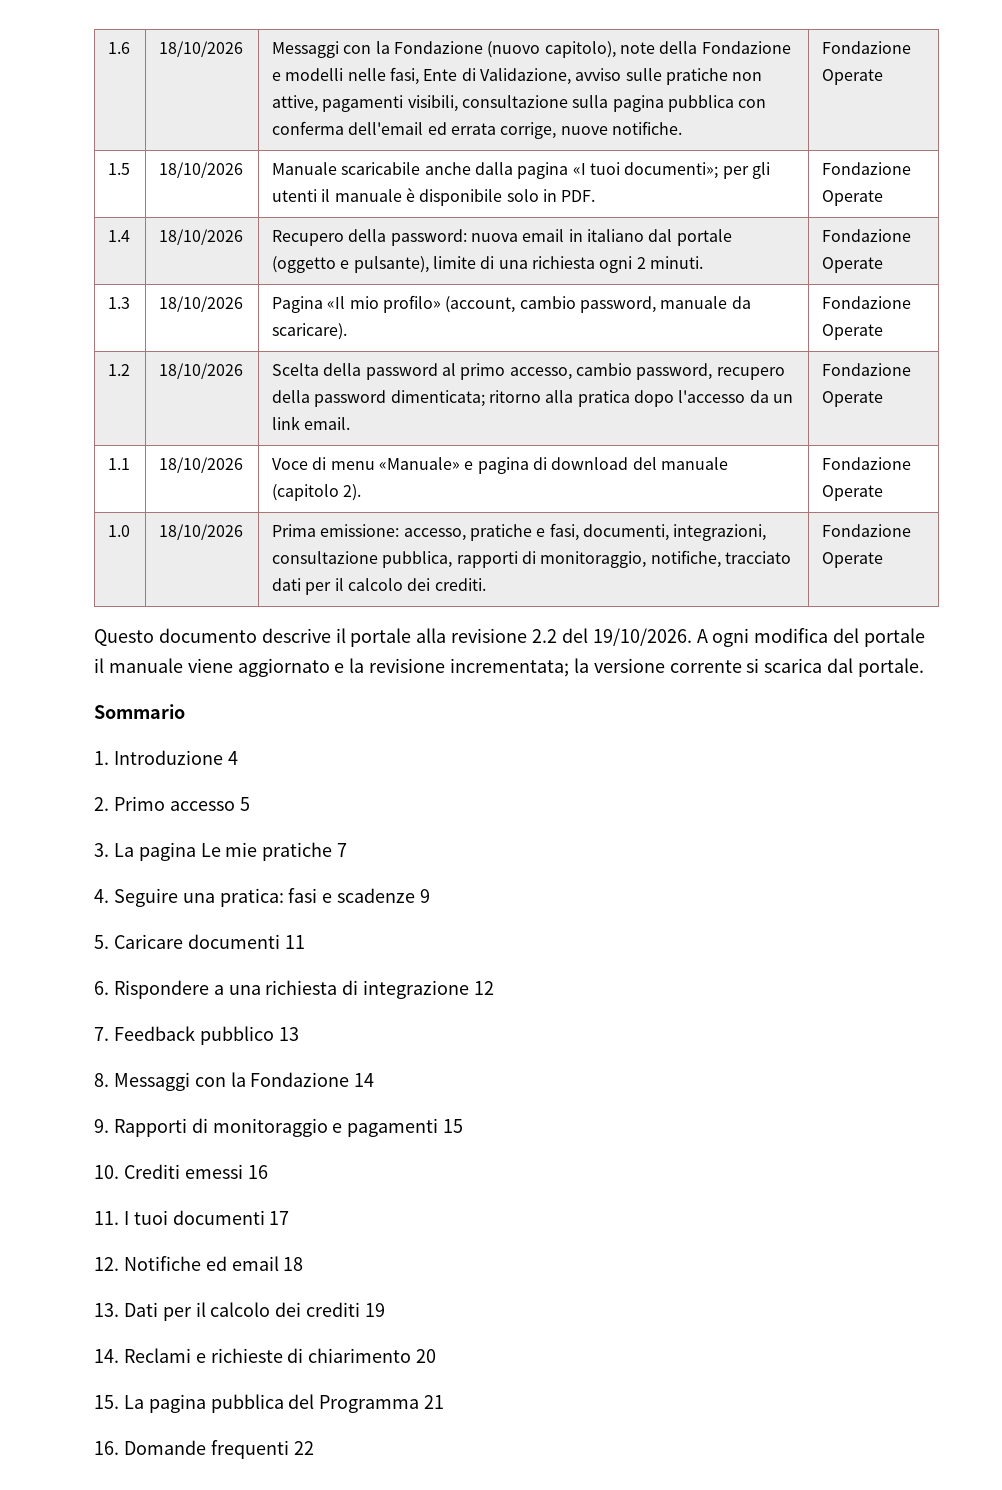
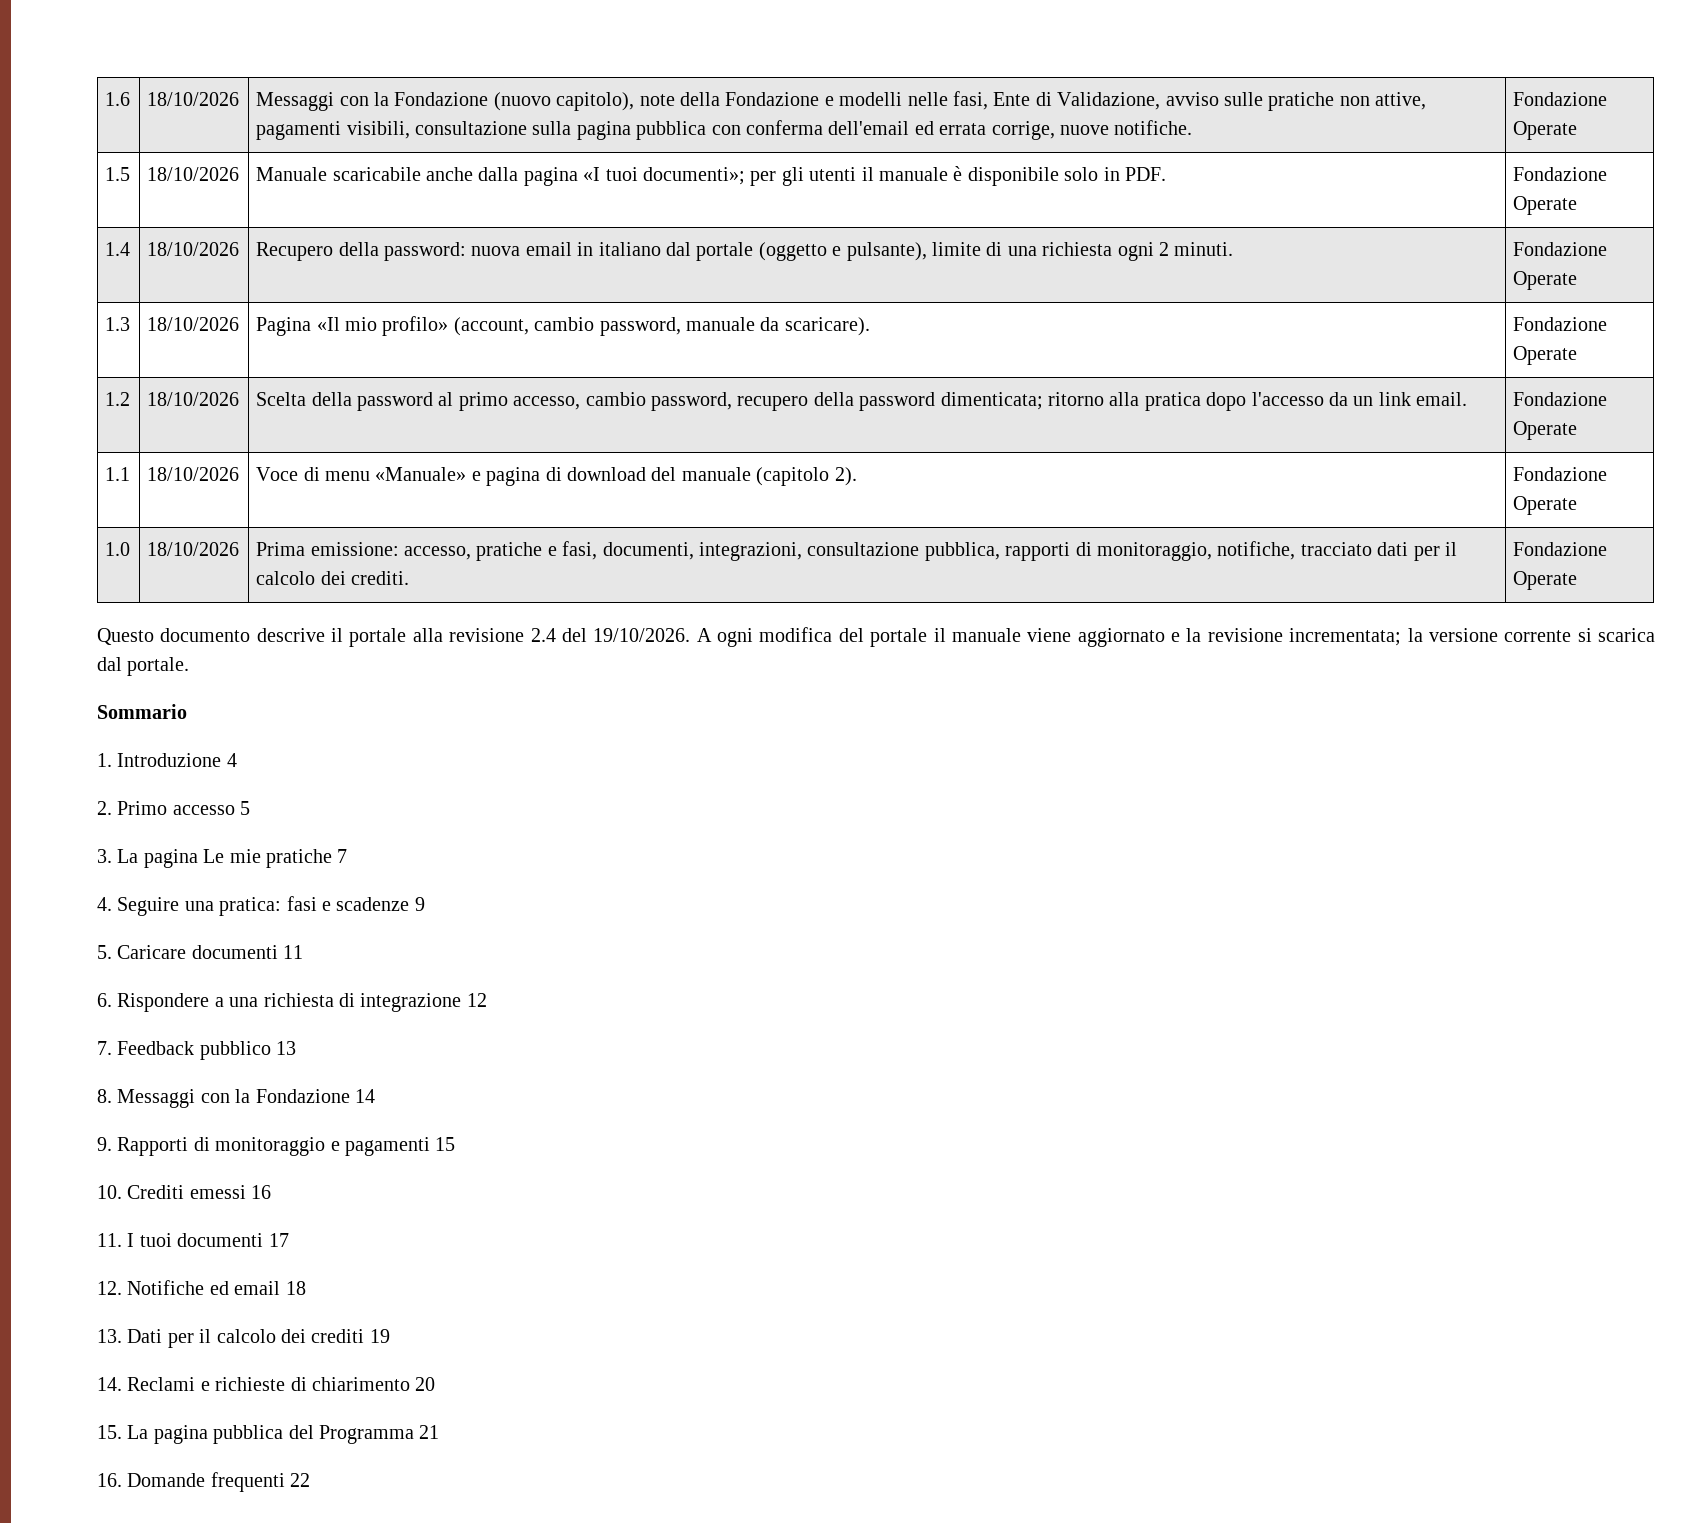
- Questo documento descrive il portale alla revisione 2.2 del 19/10/2026.
+ Questo documento descrive il portale alla revisione 2.4 del 19/10/2026.

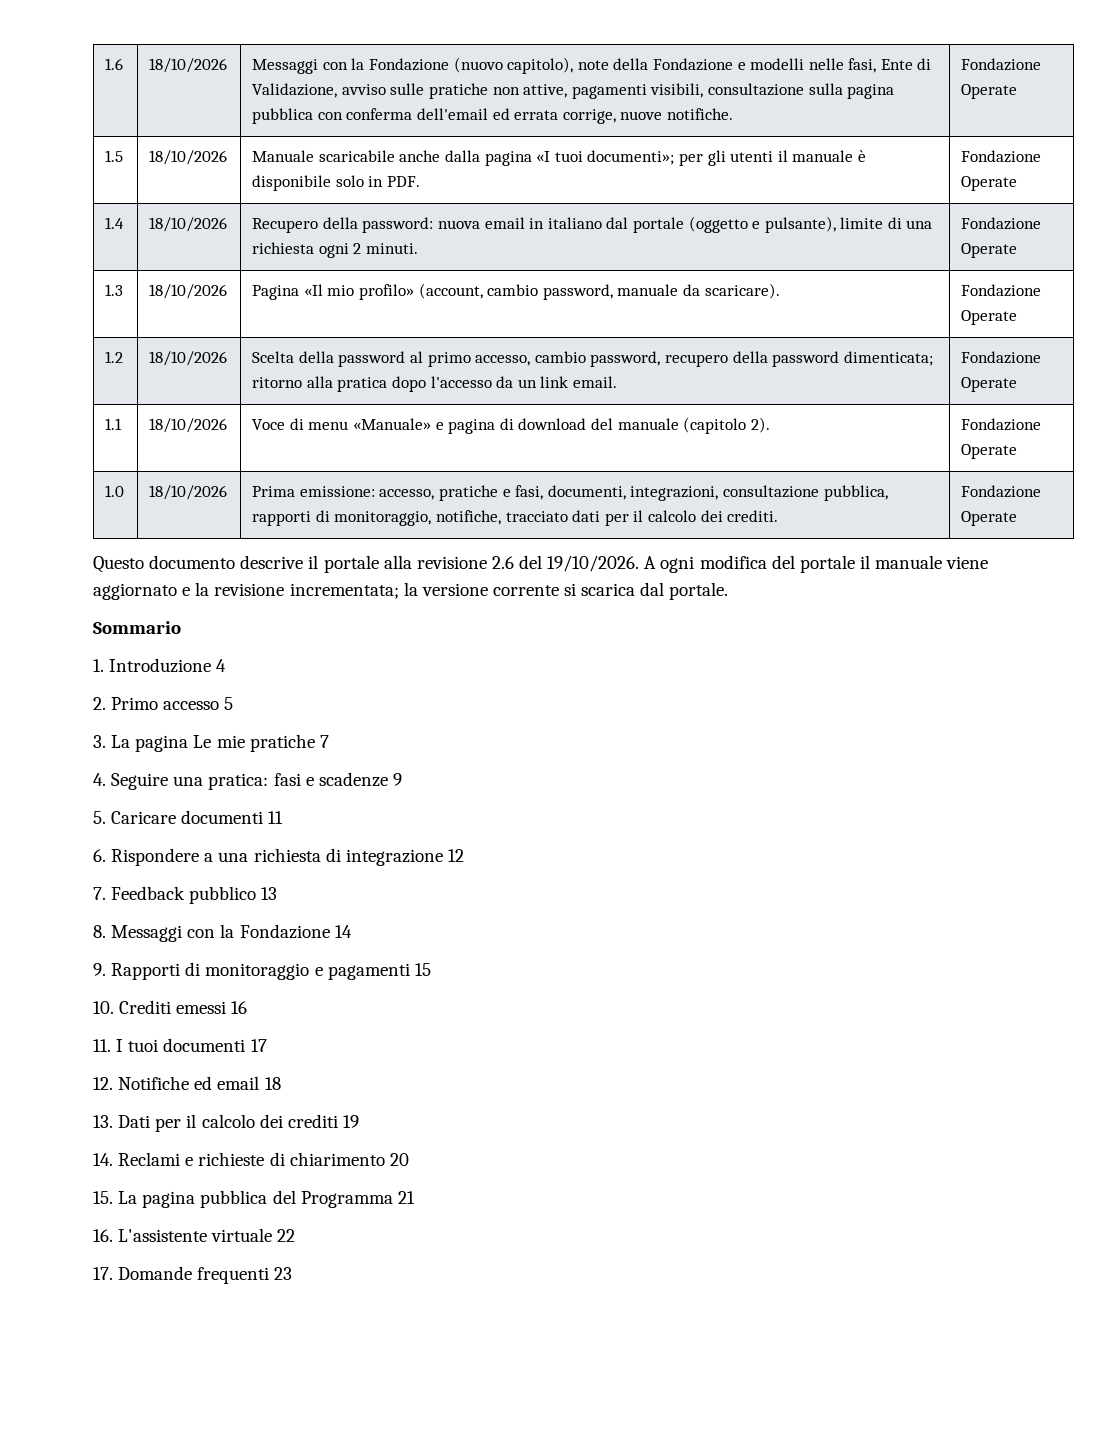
- Questo documento descrive il portale alla revisione 2.4 del 19/10/2026.
+ Questo documento descrive il portale alla revisione 2.6 del 19/10/2026.
- 16. Domande frequenti 22
+ 16. L'assistente virtuale 22
+ 17. Domande frequenti 23

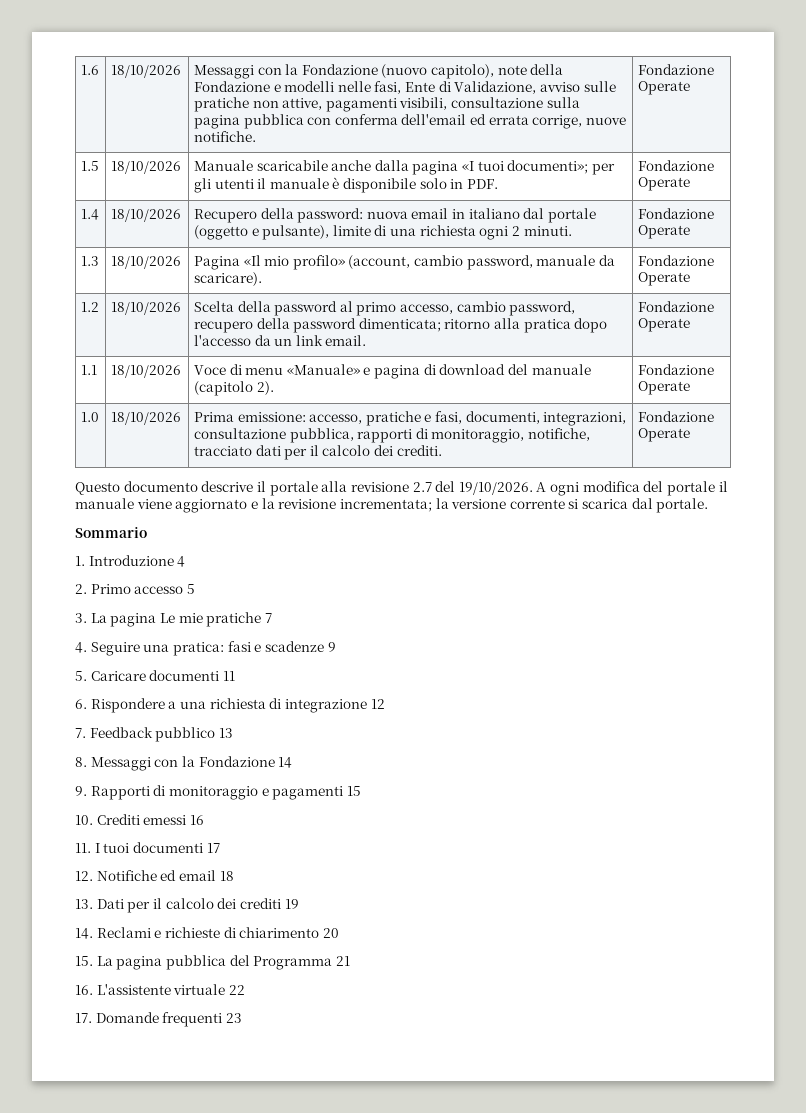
- Questo documento descrive il portale alla revisione 2.6 del 19/10/2026.
+ Questo documento descrive il portale alla revisione 2.7 del 19/10/2026.

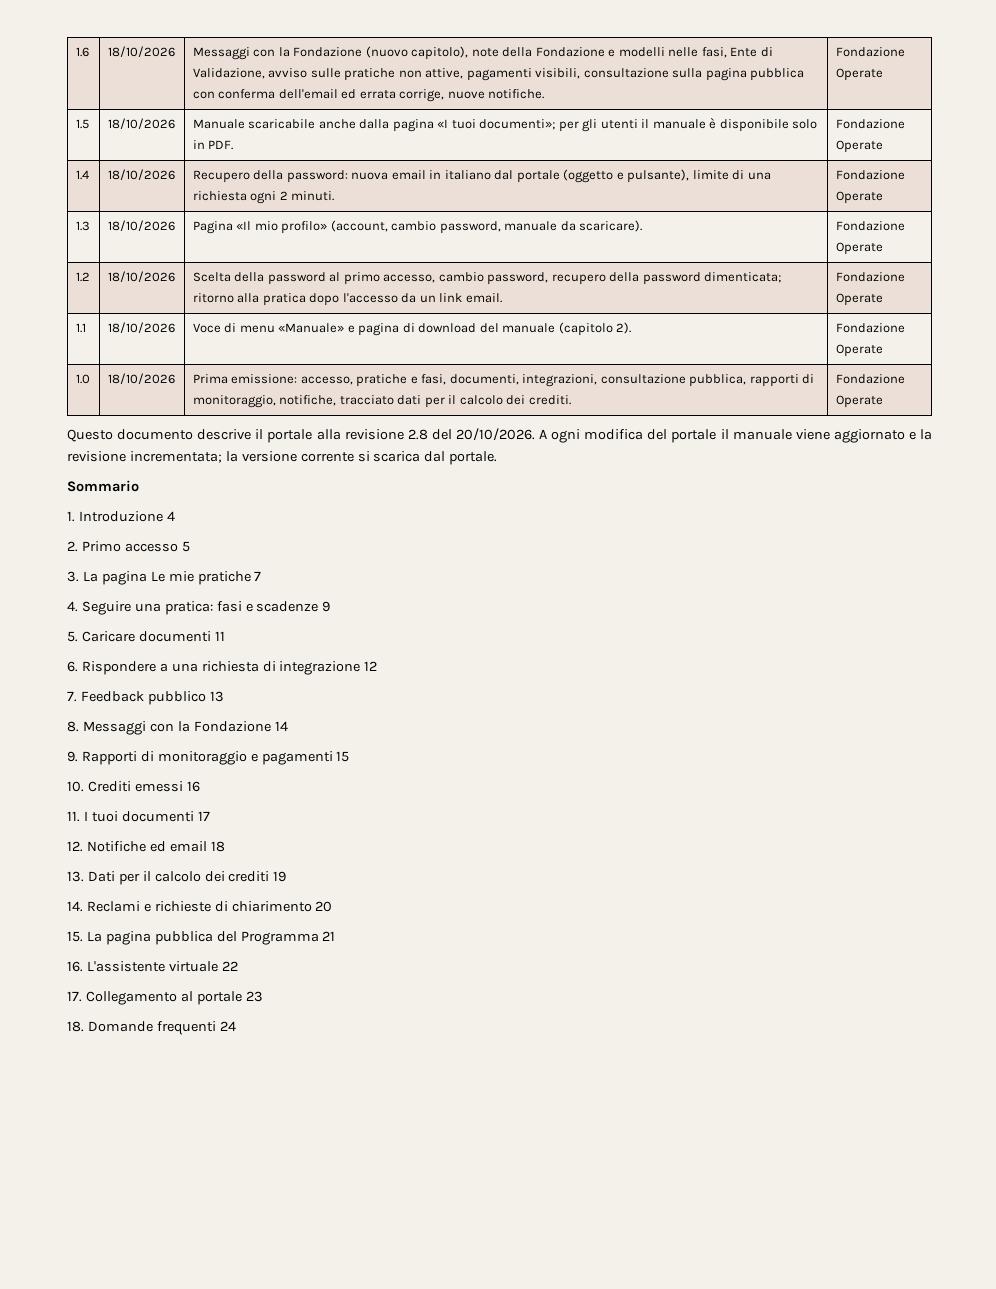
- Questo documento descrive il portale alla revisione 2.7 del 19/10/2026.
+ Questo documento descrive il portale alla revisione 2.8 del 20/10/2026.
- 17. Domande frequenti 23
+ 17. Collegamento al portale 23
+ 18. Domande frequenti 24

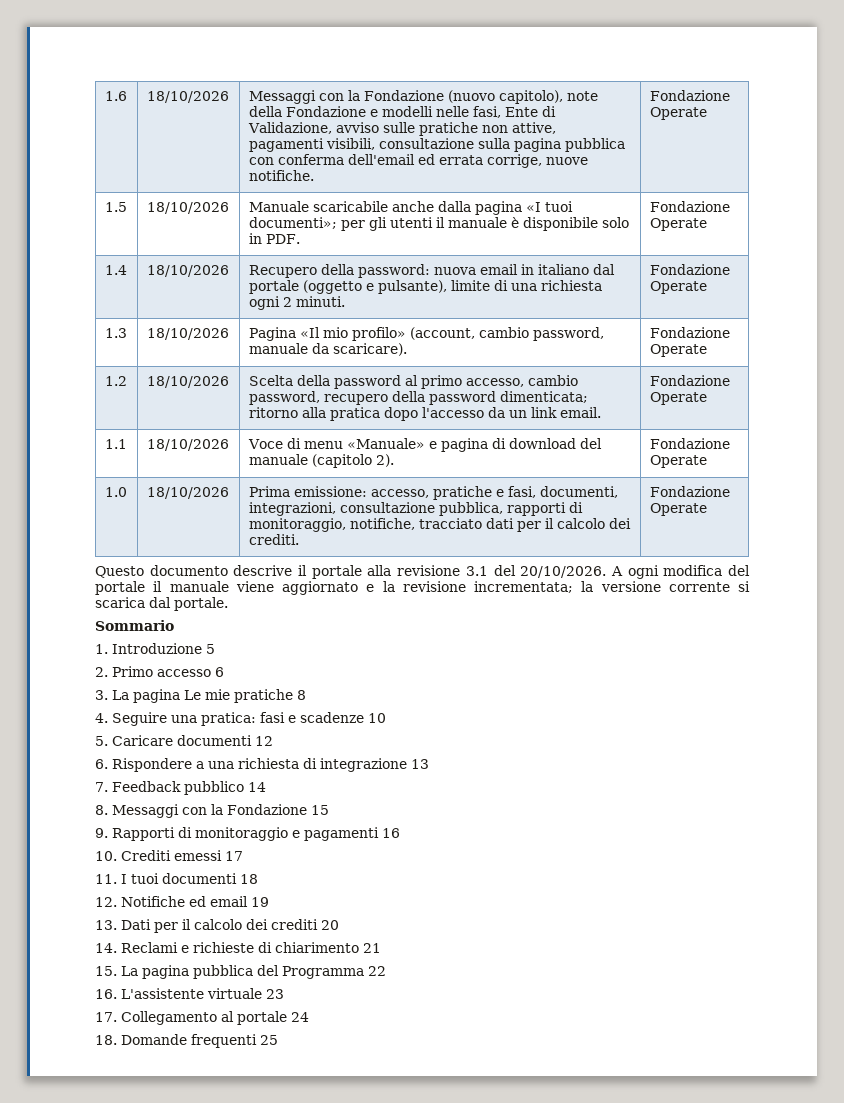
- Questo documento descrive il portale alla revisione 2.8 del 20/10/2026.
+ Questo documento descrive il portale alla revisione 3.1 del 20/10/2026.
- 1. Introduzione 4
+ 1. Introduzione 5
- 2. Primo accesso 5
+ 2. Primo accesso 6
- 3. La pagina Le mie pratiche 7
+ 3. La pagina Le mie pratiche 8
- 4. Seguire una pratica: fasi e scadenze 9
+ 4. Seguire una pratica: fasi e scadenze 10
- 5. Caricare documenti 11
+ 5. Caricare documenti 12
- 6. Rispondere a una richiesta di integrazione 12
+ 6. Rispondere a una richiesta di integrazione 13
- 7. Feedback pubblico 13
+ 7. Feedback pubblico 14
- 8. Messaggi con la Fondazione 14
+ 8. Messaggi con la Fondazione 15
- 9. Rapporti di monitoraggio e pagamenti 15
+ 9. Rapporti di monitoraggio e pagamenti 16
- 10. Crediti emessi 16
+ 10. Crediti emessi 17
- 11. I tuoi documenti 17
+ 11. I tuoi documenti 18
- 12. Notifiche ed email 18
+ 12. Notifiche ed email 19
- 13. Dati per il calcolo dei crediti 19
+ 13. Dati per il calcolo dei crediti 20
- 14. Reclami e richieste di chiarimento 20
+ 14. Reclami e richieste di chiarimento 21
- 15. La pagina pubblica del Programma 21
+ 15. La pagina pubblica del Programma 22
- 16. L'assistente virtuale 22
+ 16. L'assistente virtuale 23
- 17. Collegamento al portale 23
+ 17. Collegamento al portale 24
- 18. Domande frequenti 24
+ 18. Domande frequenti 25

